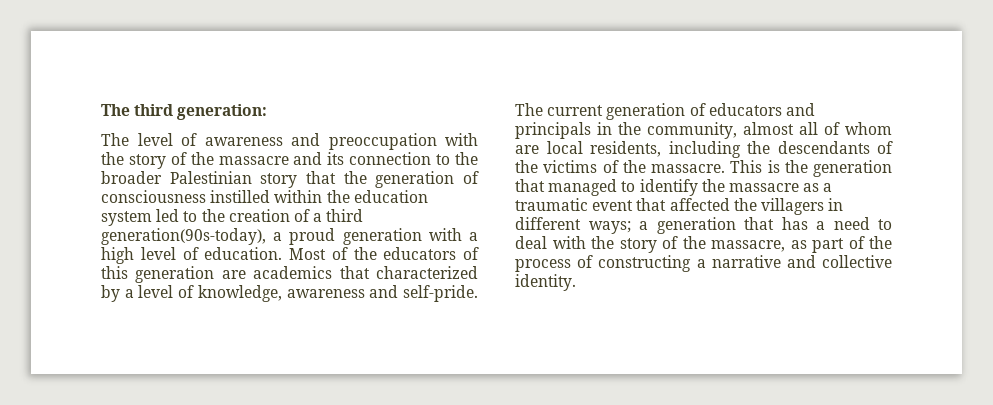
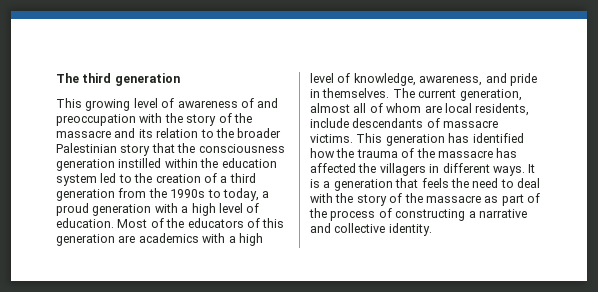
- The third generation:
- The level of awareness and preoccupation with the story of the massacre and its connection to the broader Palestinian story that the generation of consciousness instilled within the education system led to the creation of a third generation(90s-today), a proud generation with a high level of education.
+ The third generation
+ This growing level of awareness of and preoccupation with the story of the massacre and its relation to the broader Palestinian story that the consciousness generation instilled within the education system led to the creation of a third generation from the 1990s to today, a proud generation with a high level of education.
- Most of the educators of this generation are academics that characterized by a level of knowledge, awareness and self-pride. The current generation of educators and principals in the community, almost all of whom are local residents, including the descendants of the victims of the massacre. This is the generation that managed to identify the massacre as a traumatic event that affected the villagers in different ways; a generation that has a need to deal with the story of the massacre, as part of the process of constructing a narrative and collective identity.
+ Most of the educators of this generation are academics with a high level of knowledge, awareness, and pride in themselves. The current generation, almost all of whom are local residents, include descendants of massacre victims. This generation has identified how the trauma of the massacre has affected the villagers in different ways. It is a generation that feels the need to deal with the story of the massacre as part of the process of constructing a narrative and collective identity.

